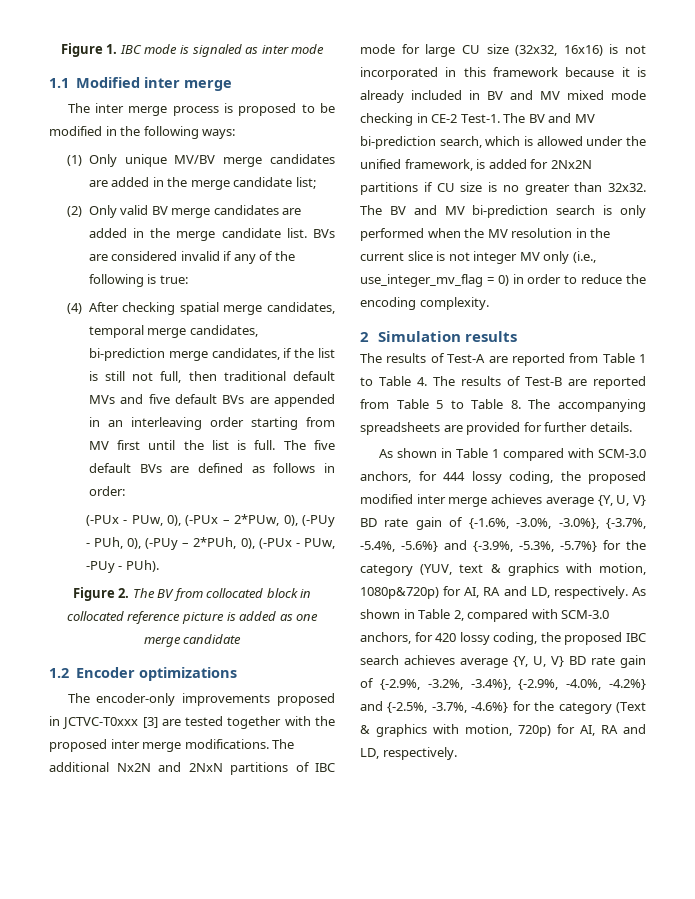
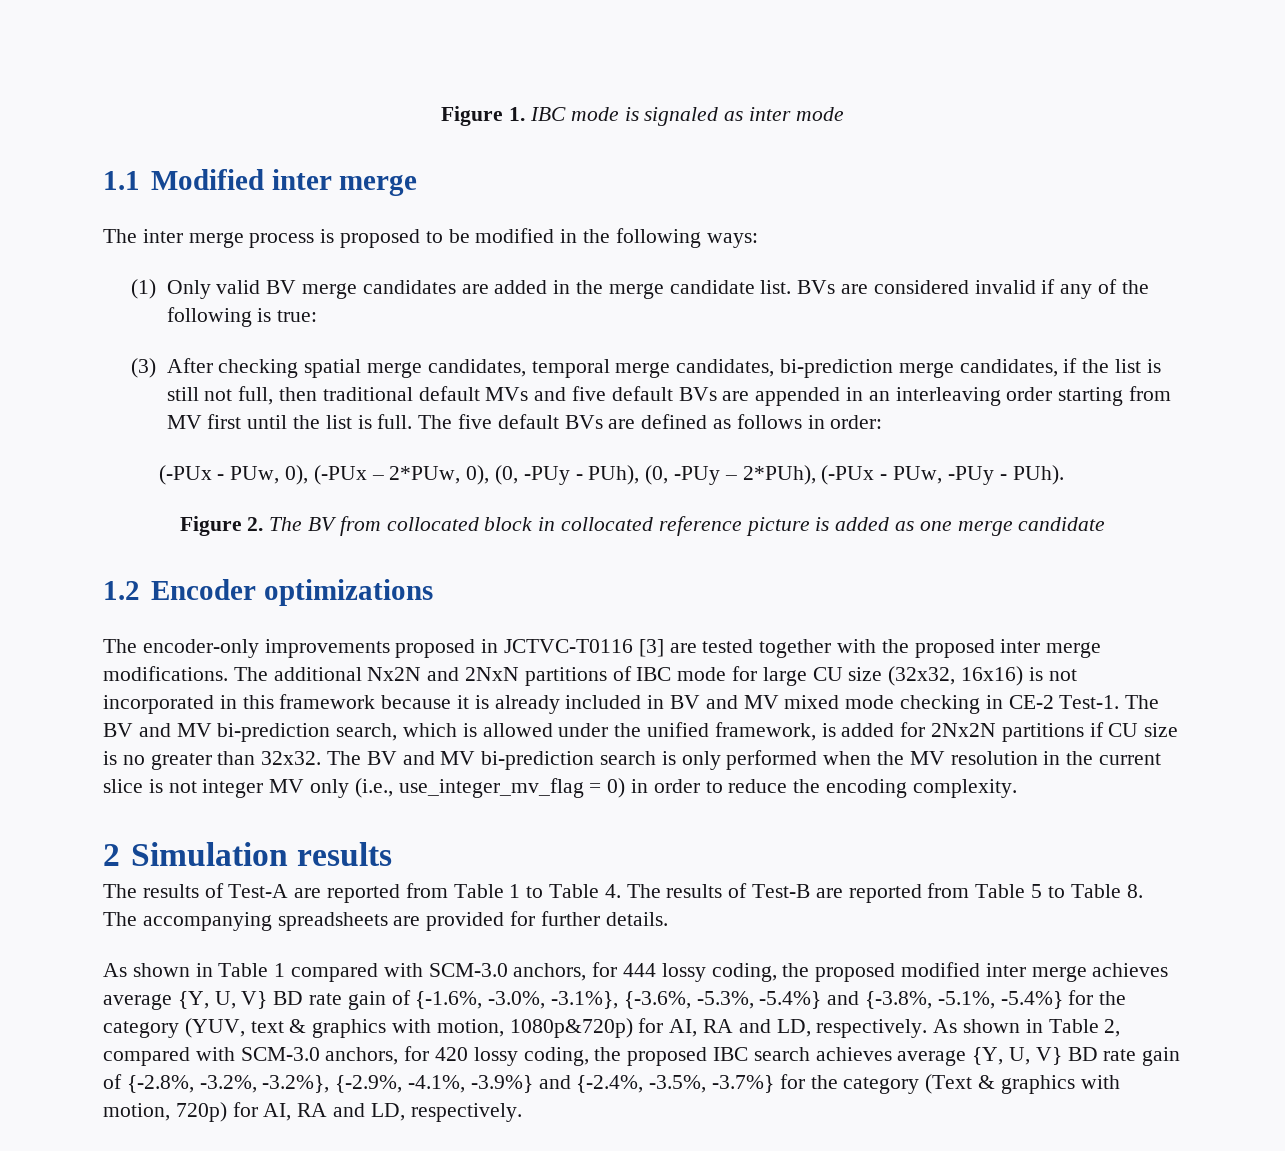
- (1) Only unique MV/BV merge candidates are added in the merge candidate list;
- (2) Only valid BV merge candidates are added in the merge candidate list.
+ (1) Only valid BV merge candidates are added in the merge candidate list.
- (4) After checking spatial merge candidates, temporal merge candidates, bi-prediction merge candidates, if the list is still not full, then traditional default MVs and five default BVs are appended in an interleaving order starting from MV first until the list is full.
+ (3) After checking spatial merge candidates, temporal merge candidates, bi-prediction merge candidates, if the list is still not full, then traditional default MVs and five default BVs are appended in an interleaving order starting from MV first until the list is full.
- (-PUx - PUw, 0), (-PUx – 2*PUw, 0), (-PUy - PUh, 0), (-PUy – 2*PUh, 0), (-PUx - PUw, -PUy - PUh).
+ (-PUx - PUw, 0), (-PUx – 2*PUw, 0), (0, -PUy - PUh), (0, -PUy – 2*PUh), (-PUx - PUw, -PUy - PUh).
- The encoder-only improvements proposed in JCTVC-T0xxx [3] are tested together with the proposed inter merge modifications.
+ The encoder-only improvements proposed in JCTVC-T0116 [3] are tested together with the proposed inter merge modifications.
- As shown in Table 1 compared with SCM-3.0 anchors, for 444 lossy coding, the proposed modified inter merge achieves average {Y, U, V} BD rate gain of {-1.6%, -3.0%, -3.0%}, {-3.7%, -5.4%, -5.6%} and {-3.9%, -5.3%, -5.7%} for the category (YUV, text & graphics with motion, 1080p&720p) for AI, RA and LD, respectively.
+ As shown in Table 1 compared with SCM-3.0 anchors, for 444 lossy coding, the proposed modified inter merge achieves average {Y, U, V} BD rate gain of {-1.6%, -3.0%, -3.1%}, {-3.6%, -5.3%, -5.4%} and {-3.8%, -5.1%, -5.4%} for the category (YUV, text & graphics with motion, 1080p&720p) for AI, RA and LD, respectively.
- As shown in Table 2, compared with SCM-3.0 anchors, for 420 lossy coding, the proposed IBC search achieves average {Y, U, V} BD rate gain of {-2.9%, -3.2%, -3.4%}, {-2.9%, -4.0%, -4.2%} and {-2.5%, -3.7%, -4.6%} for the category (Text & graphics with motion, 720p) for AI, RA and LD, respectively.
+ As shown in Table 2, compared with SCM-3.0 anchors, for 420 lossy coding, the proposed IBC search achieves average {Y, U, V} BD rate gain of {-2.8%, -3.2%, -3.2%}, {-2.9%, -4.1%, -3.9%} and {-2.4%, -3.5%, -3.7%} for the category (Text & graphics with motion, 720p) for AI, RA and LD, respectively.

